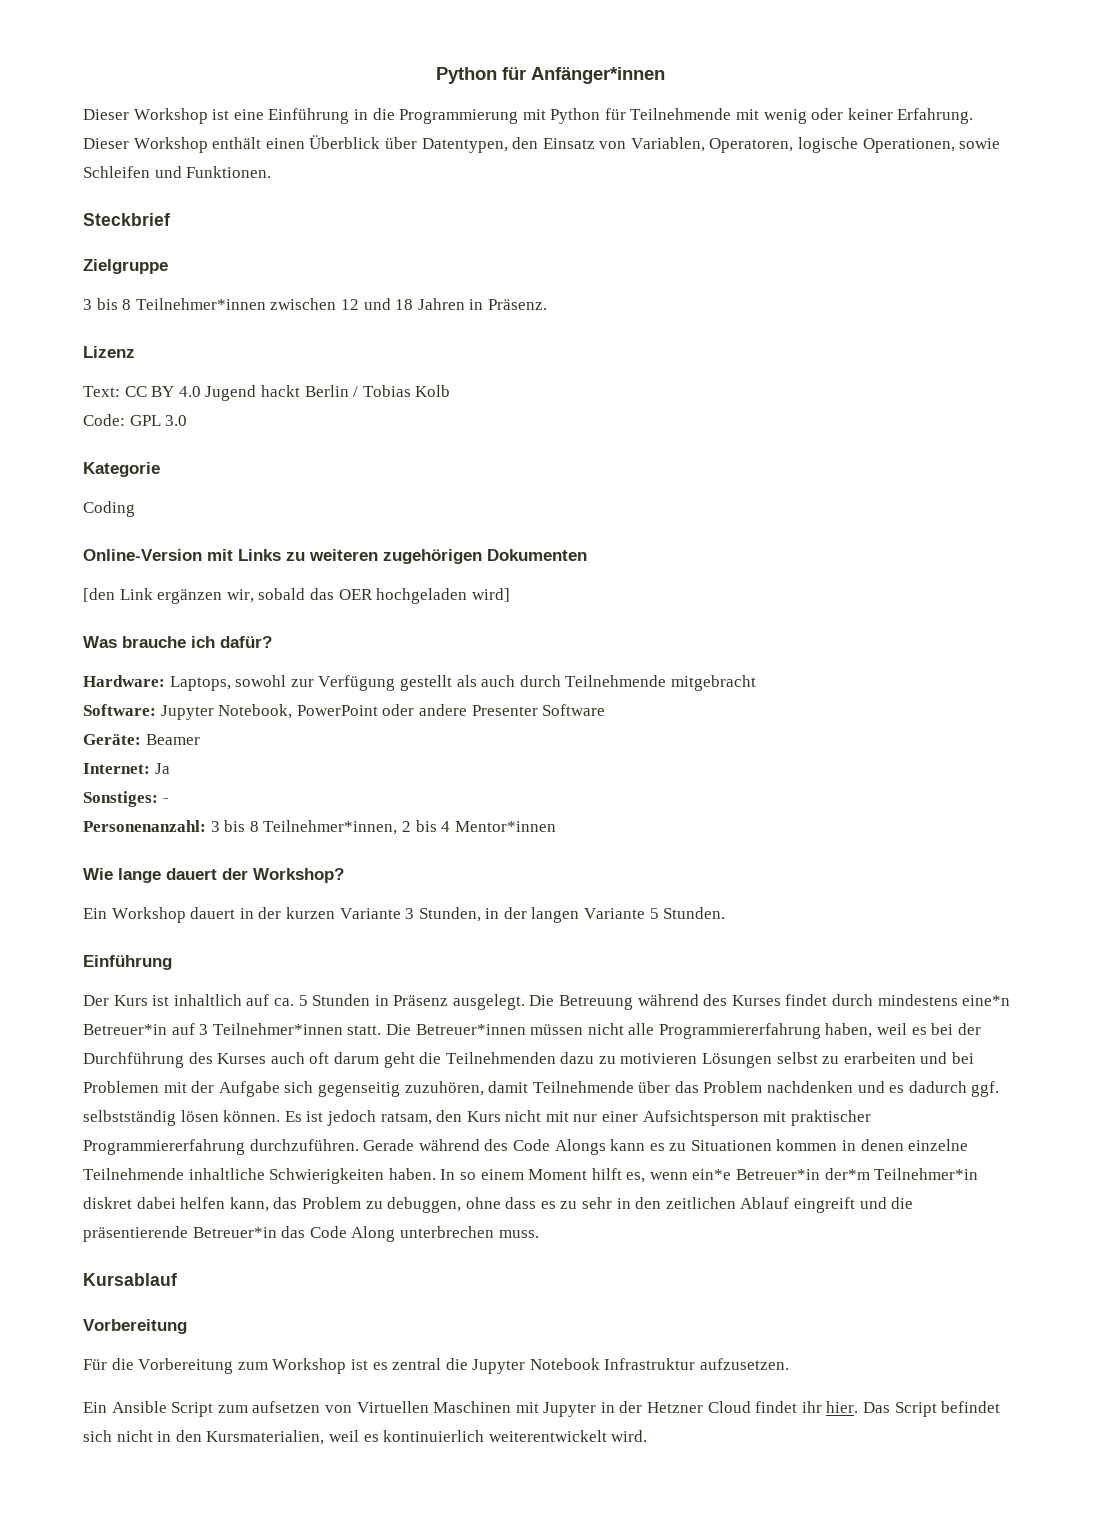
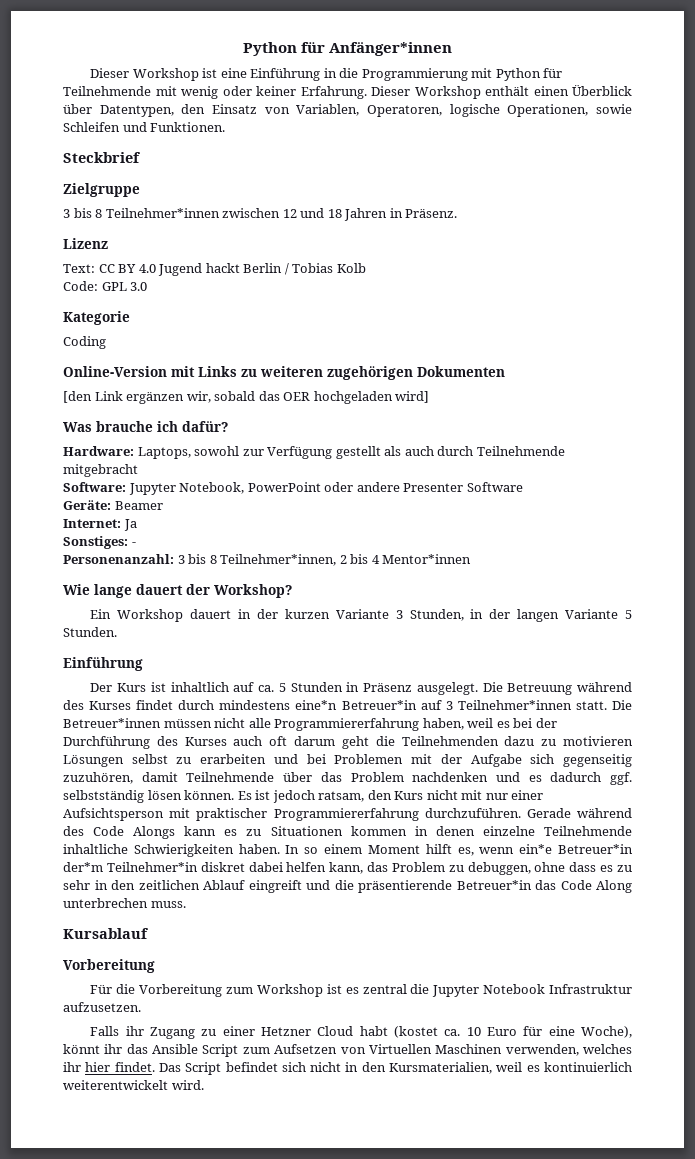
- Ein Ansible Script zum aufsetzen von Virtuellen Maschinen mit Jupyter in der Hetzner Cloud findet ihr hier.
+ Falls ihr Zugang zu einer Hetzner Cloud habt (kostet ca. 10 Euro für eine Woche), könnt ihr das Ansible Script zum Aufsetzen von Virtuellen Maschinen verwenden, welches ihr hier findet.

